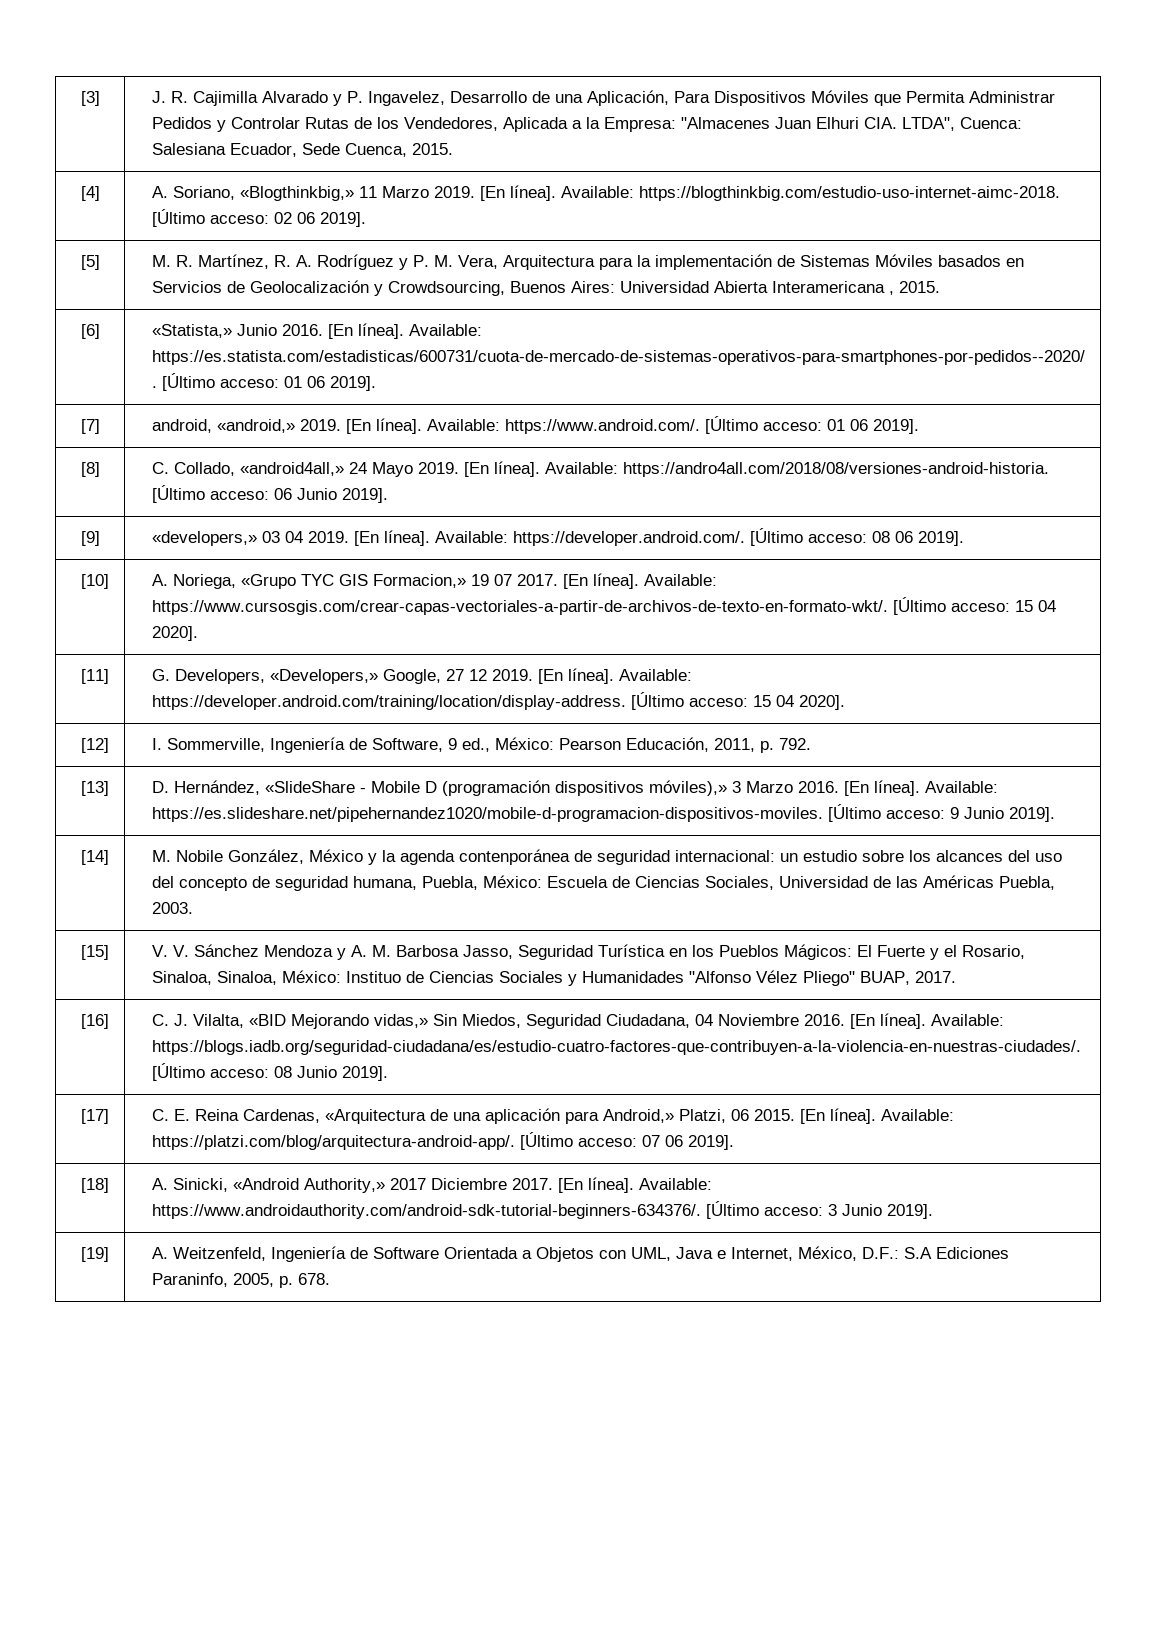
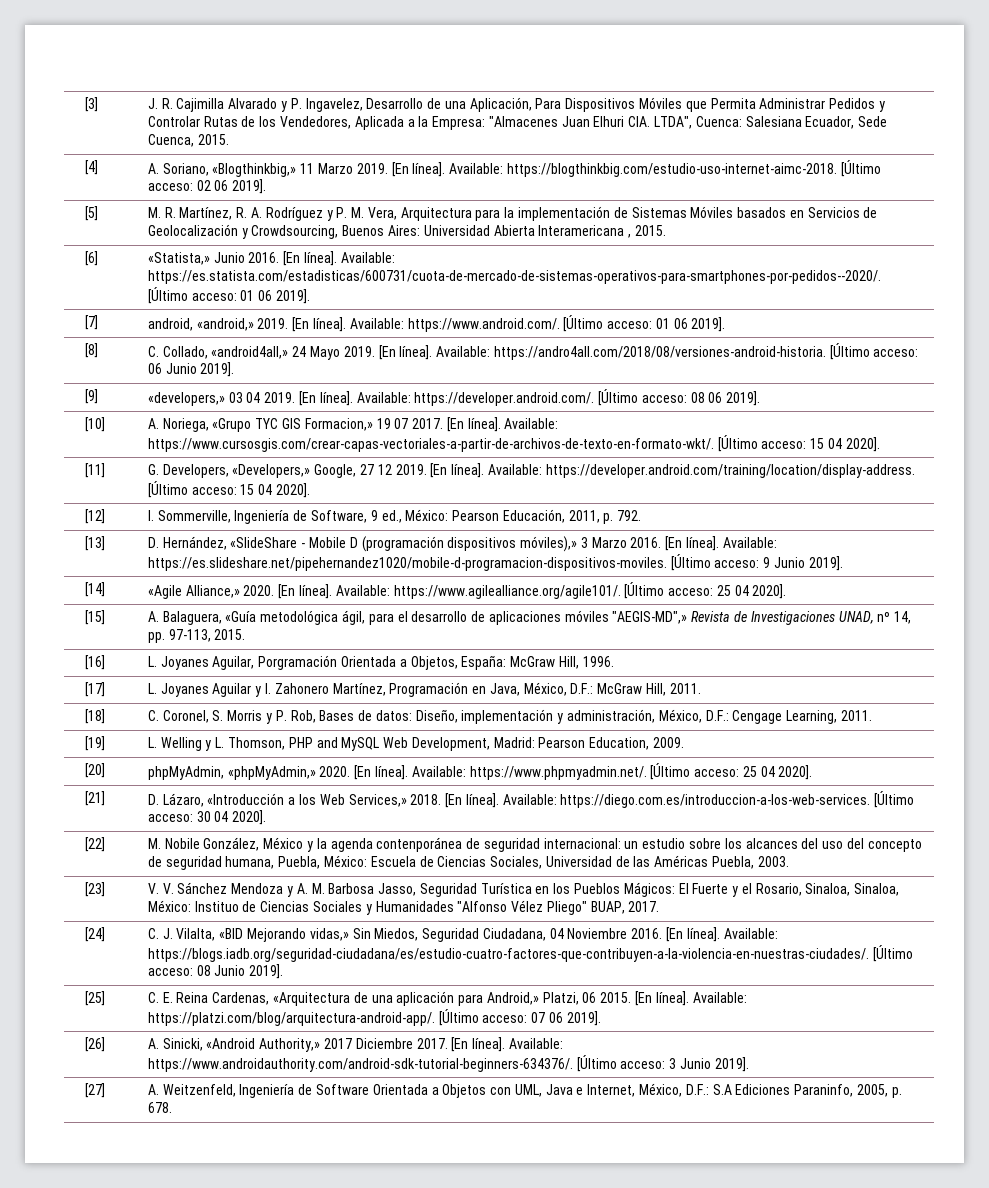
- [14] | M. Nobile González, México y la agenda contenporánea de seguridad internacional: un estudio sobre los alcances del uso del concepto de seguridad humana, Puebla, México: Escuela de Ciencias Sociales, Universidad de las Américas Puebla, 2003.
+ [14] | «Agile Alliance,» 2020. [En línea]. Available: https://www.agilealliance.org/agile101/. [Último acceso: 25 04 2020].
+ [15] | A. Balaguera, «Guía metodológica ágil, para el desarrollo de aplicaciones móviles "AEGIS-MD",» Revista de Investigaciones UNAD, nº 14, pp. 97-113, 2015.
+ [16] | L. Joyanes Aguilar, Porgramación Orientada a Objetos, España: McGraw Hill, 1996.
+ [17] | L. Joyanes Aguilar y I. Zahonero Martínez, Programación en Java, México, D.F.: McGraw Hill, 2011.
+ [18] | C. Coronel, S. Morris y P. Rob, Bases de datos: Diseño, implementación y administración, México, D.F.: Cengage Learning, 2011.
+ [19] | L. Welling y L. Thomson, PHP and MySQL Web Development, Madrid: Pearson Education, 2009.
+ [20] | phpMyAdmin, «phpMyAdmin,» 2020. [En línea]. Available: https://www.phpmyadmin.net/. [Último acceso: 25 04 2020].
+ [21] | D. Lázaro, «Introducción a los Web Services,» 2018. [En línea]. Available: https://diego.com.es/introduccion-a-los-web-services. [Último acceso: 30 04 2020].
+ [22] | M. Nobile González, México y la agenda contenporánea de seguridad internacional: un estudio sobre los alcances del uso del concepto de seguridad humana, Puebla, México: Escuela de Ciencias Sociales, Universidad de las Américas Puebla, 2003.
- [15] | V. V. Sánchez Mendoza y A. M. Barbosa Jasso, Seguridad Turística en los Pueblos Mágicos: El Fuerte y el Rosario, Sinaloa, Sinaloa, México: Instituo de Ciencias Sociales y Humanidades "Alfonso Vélez Pliego" BUAP, 2017.
+ [23] | V. V. Sánchez Mendoza y A. M. Barbosa Jasso, Seguridad Turística en los Pueblos Mágicos: El Fuerte y el Rosario, Sinaloa, Sinaloa, México: Instituo de Ciencias Sociales y Humanidades "Alfonso Vélez Pliego" BUAP, 2017.
- [16] | C. J. Vilalta, «BID Mejorando vidas,» Sin Miedos, Seguridad Ciudadana, 04 Noviembre 2016. [En línea]. Available: https://blogs.iadb.org/seguridad-ciudadana/es/estudio-cuatro-factores-que-contribuyen-a-la-violencia-en-nuestras-ciudades/. [Último acceso: 08 Junio 2019].
+ [24] | C. J. Vilalta, «BID Mejorando vidas,» Sin Miedos, Seguridad Ciudadana, 04 Noviembre 2016. [En línea]. Available: https://blogs.iadb.org/seguridad-ciudadana/es/estudio-cuatro-factores-que-contribuyen-a-la-violencia-en-nuestras-ciudades/. [Último acceso: 08 Junio 2019].
- [17] | C. E. Reina Cardenas, «Arquitectura de una aplicación para Android,» Platzi, 06 2015. [En línea]. Available: https://platzi.com/blog/arquitectura-android-app/. [Último acceso: 07 06 2019].
+ [25] | C. E. Reina Cardenas, «Arquitectura de una aplicación para Android,» Platzi, 06 2015. [En línea]. Available: https://platzi.com/blog/arquitectura-android-app/. [Último acceso: 07 06 2019].
- [18] | A. Sinicki, «Android Authority,» 2017 Diciembre 2017. [En línea]. Available: https://www.androidauthority.com/android-sdk-tutorial-beginners-634376/. [Último acceso: 3 Junio 2019].
+ [26] | A. Sinicki, «Android Authority,» 2017 Diciembre 2017. [En línea]. Available: https://www.androidauthority.com/android-sdk-tutorial-beginners-634376/. [Último acceso: 3 Junio 2019].
- [19] | A. Weitzenfeld, Ingeniería de Software Orientada a Objetos con UML, Java e Internet, México, D.F.: S.A Ediciones Paraninfo, 2005, p. 678.
+ [27] | A. Weitzenfeld, Ingeniería de Software Orientada a Objetos con UML, Java e Internet, México, D.F.: S.A Ediciones Paraninfo, 2005, p. 678.

